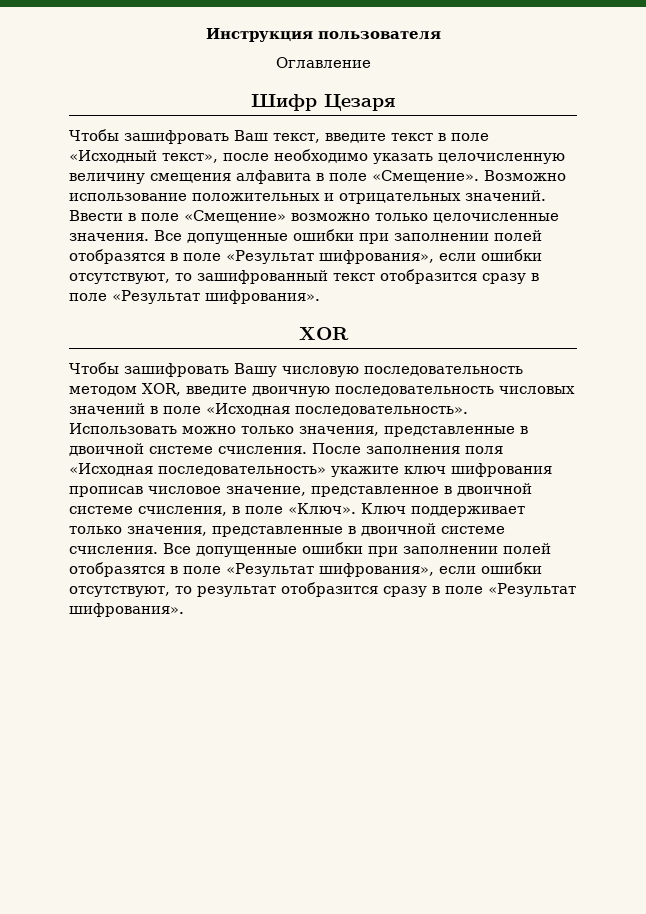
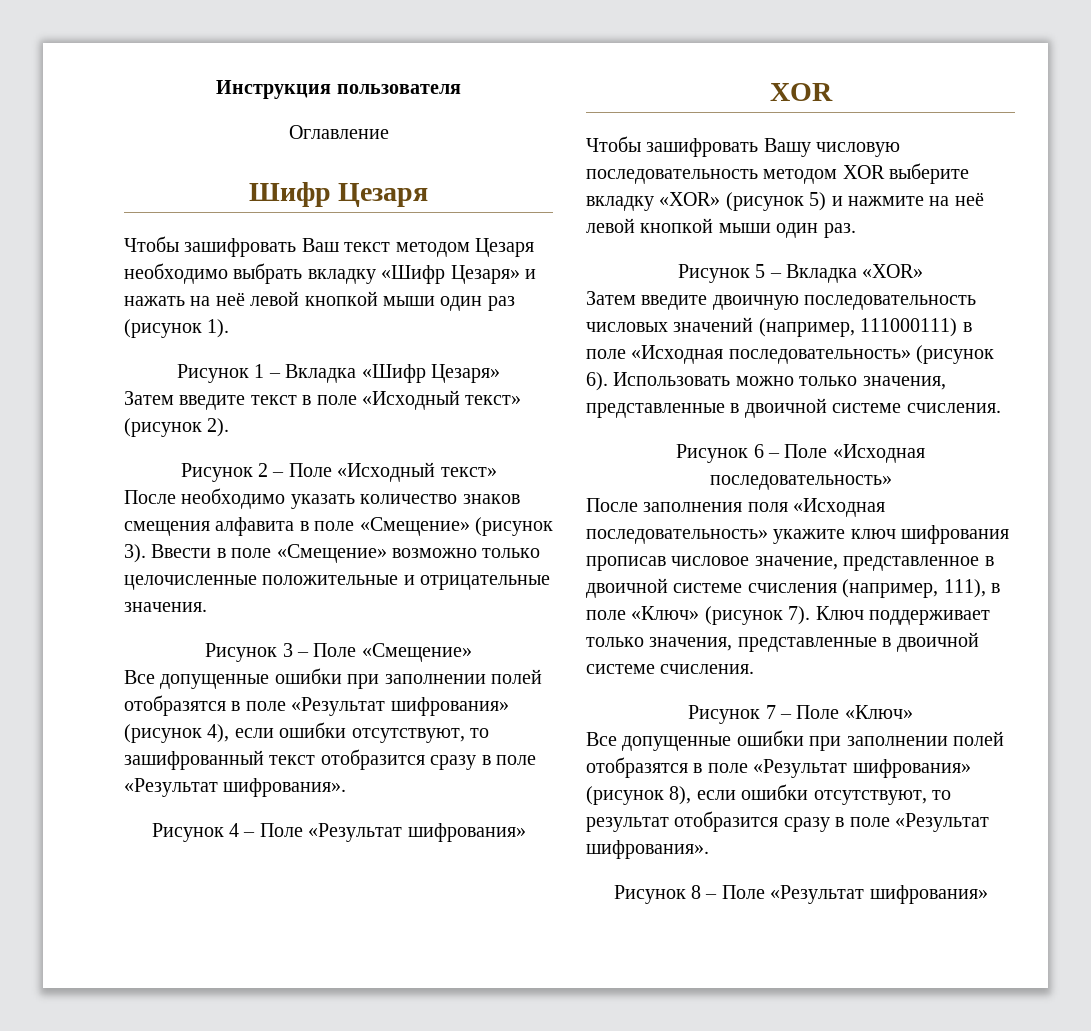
- Чтобы зашифровать Ваш текст, введите текст в поле «Исходный текст», после необходимо указать целочисленную величину смещения алфавита в поле «Смещение». Возможно использование положительных и отрицательных значений.
+ Чтобы зашифровать Ваш текст методом Цезаря необходимо выбрать вкладку «Шифр Цезаря» и нажать на неё левой кнопкой мыши один раз (рисунок 1).
+ Рисунок 1 – Вкладка «Шифр Цезаря»
+ Затем введите текст в поле «Исходный текст» (рисунок 2).
+ Рисунок 2 – Поле «Исходный текст»
+ После необходимо указать количество знаков смещения алфавита в поле «Смещение» (рисунок 3).
- Ввести в поле «Смещение» возможно только целочисленные значения. Все допущенные ошибки при заполнении полей отобразятся в поле «Результат шифрования», если ошибки отсутствуют, то зашифрованный текст отобразится сразу в поле «Результат шифрования».
+ Ввести в поле «Смещение» возможно только целочисленные положительные и отрицательные значения.
+ Рисунок 3 – Поле «Смещение»
+ Все допущенные ошибки при заполнении полей отобразятся в поле «Результат шифрования» (рисунок 4), если ошибки отсутствуют, то зашифрованный текст отобразится сразу в поле «Результат шифрования».
+ Рисунок 4 – Поле «Результат шифрования»
- Чтобы зашифровать Вашу числовую последовательность методом XOR, введите двоичную последовательность числовых значений в поле «Исходная последовательность».
+ Чтобы зашифровать Вашу числовую последовательность методом XOR выберите вкладку «XOR» (рисунок 5) и нажмите на неё левой кнопкой мыши один раз.
+ Рисунок 5 – Вкладка «XOR»
+ Затем введите двоичную последовательность числовых значений (например, 111000111) в поле «Исходная последовательность» (рисунок 6).
- Использовать можно только значения, представленные в двоичной системе счисления. После заполнения поля «Исходная последовательность» укажите ключ шифрования прописав числовое значение, представленное в двоичной системе счисления, в поле «Ключ».
+ Использовать можно только значения, представленные в двоичной системе счисления.
+ Рисунок 6 – Поле «Исходная последовательность»
+ После заполнения поля «Исходная последовательность» укажите ключ шифрования прописав числовое значение, представленное в двоичной системе счисления (например, 111), в поле «Ключ» (рисунок 7).
- Ключ поддерживает только значения, представленные в двоичной системе счисления. Все допущенные ошибки при заполнении полей отобразятся в поле «Результат шифрования», если ошибки отсутствуют, то результат отобразится сразу в поле «Результат шифрования».
+ Ключ поддерживает только значения, представленные в двоичной системе счисления.
+ Рисунок 7 – Поле «Ключ»
+ Все допущенные ошибки при заполнении полей отобразятся в поле «Результат шифрования» (рисунок 8), если ошибки отсутствуют, то результат отобразится сразу в поле «Результат шифрования».
+ Рисунок 8 – Поле «Результат шифрования»

